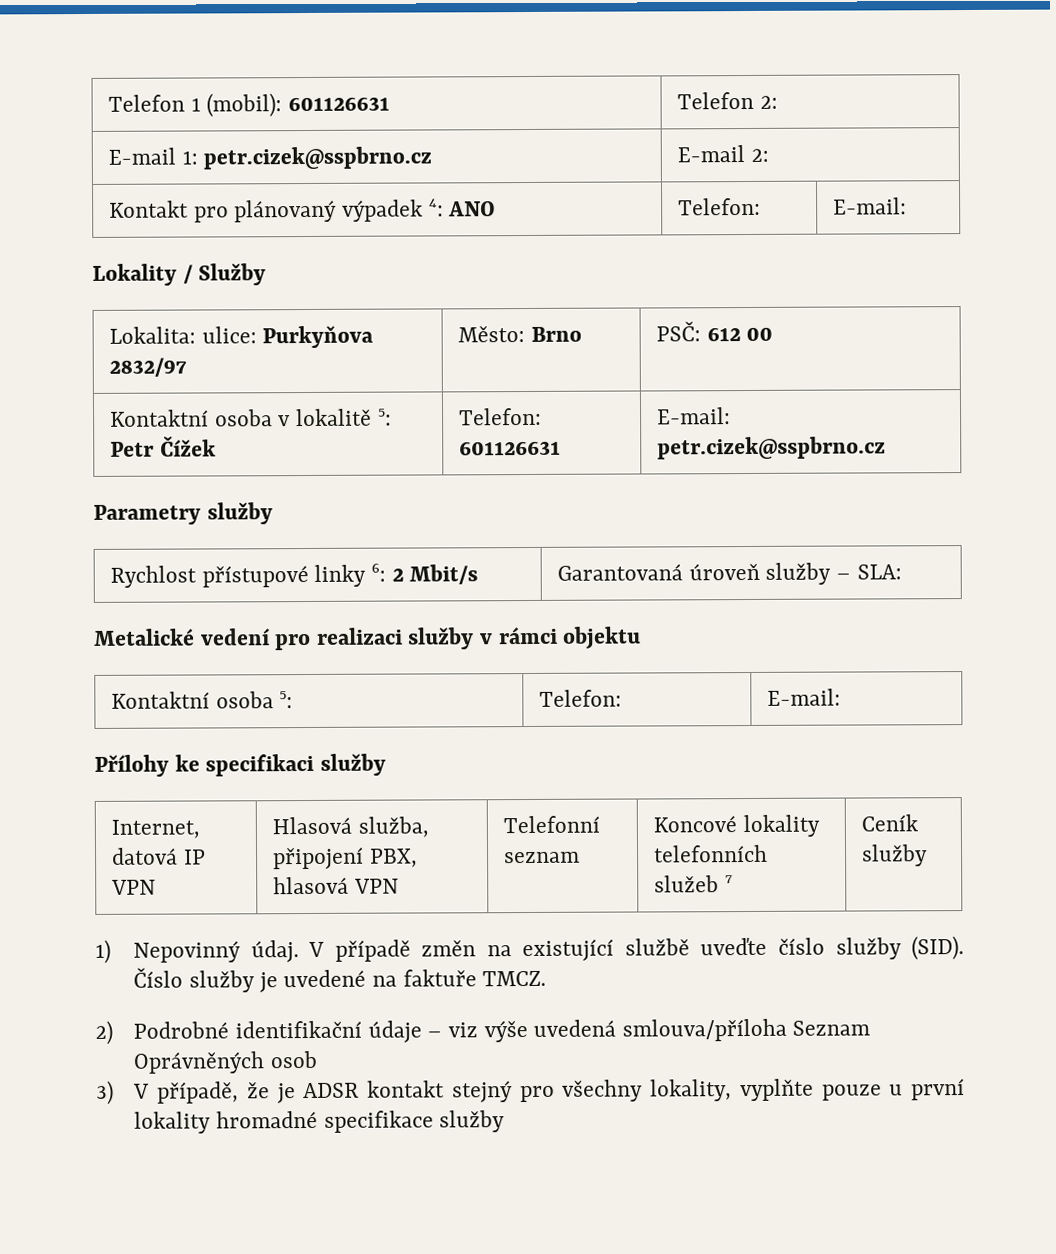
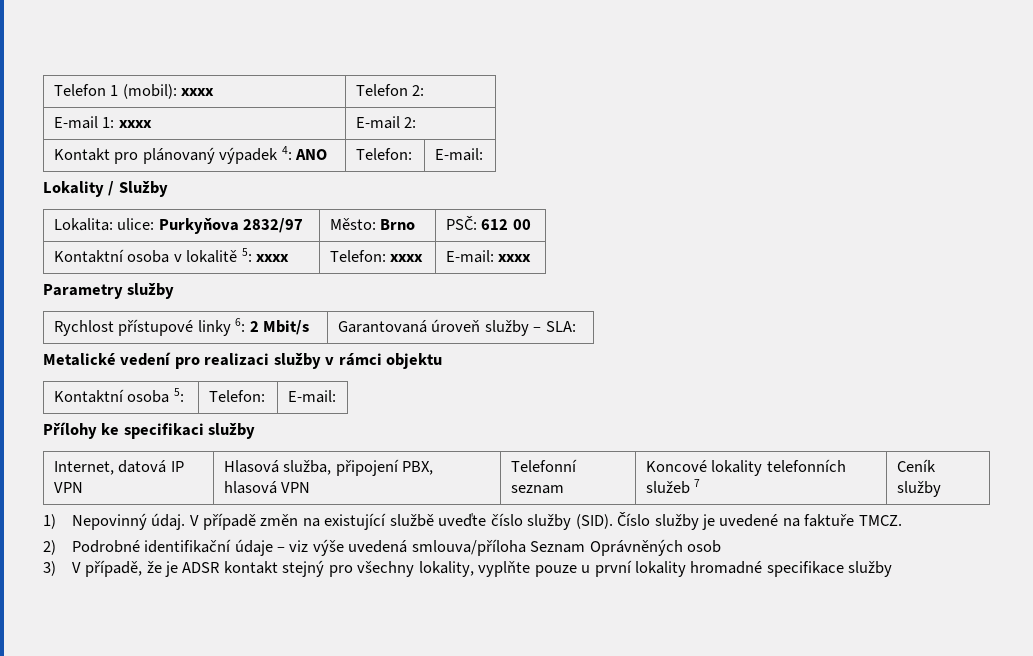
- Telefon 1 (mobil): 601126631 | Telefon 2:
+ Telefon 1 (mobil): xxxx | Telefon 2:
- E-mail 1: petr.cizek@sspbrno.cz | E-mail 2:
+ E-mail 1: xxxx | E-mail 2:
- Kontaktní osoba v lokalitě 5: Petr Čížek | Telefon: 601126631 | E-mail: petr.cizek@sspbrno.cz
+ Kontaktní osoba v lokalitě 5: xxxx | Telefon: xxxx | E-mail: xxxx

